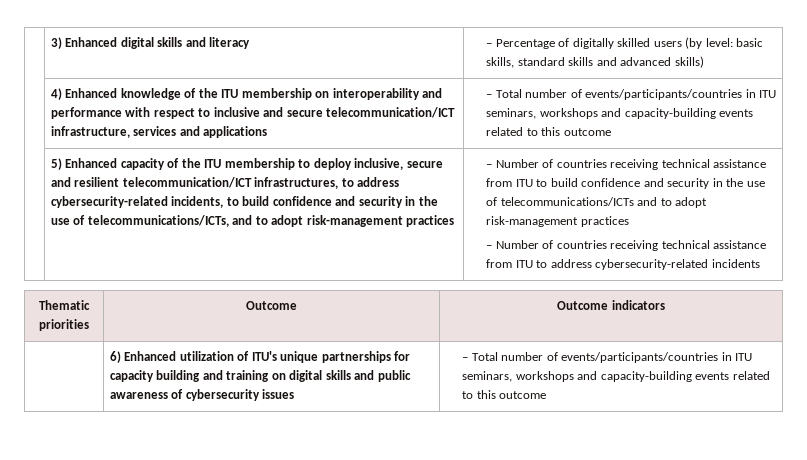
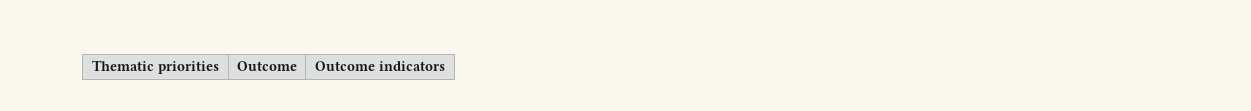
- | 3) Enhanced digital skills and literacy | – Percentage of digitally skilled users (by level: basic skills, standard skills and advanced skills)
- | 4) Enhanced knowledge of the ITU membership on interoperability and performance with respect to inclusive and secure telecommunication/ICT infrastructure, services and applications | – Total number of events/participants/countries in ITU seminars, workshops and capacity-building events related to this outcome
- | 5) Enhanced capacity of the ITU membership to deploy inclusive, secure and resilient telecommunication/ICT infrastructures, to address cybersecurity-related incidents, to build confidence and security in the use of telecommunications/ICTs, and to adopt risk-management practices | – Number of countries receiving technical assistance from ITU to build confidence and security in the use of telecommunications/ICTs and to adopt risk-management practices
- – Number of countries receiving technical assistance from ITU to address cybersecurity-related incidents
- | 6) Enhanced utilization of ITU's unique partnerships for capacity building and training on digital skills and public awareness of cybersecurity issues | – Total number of events/participants/countries in ITU seminars, workshops and capacity-building events related to this outcome

